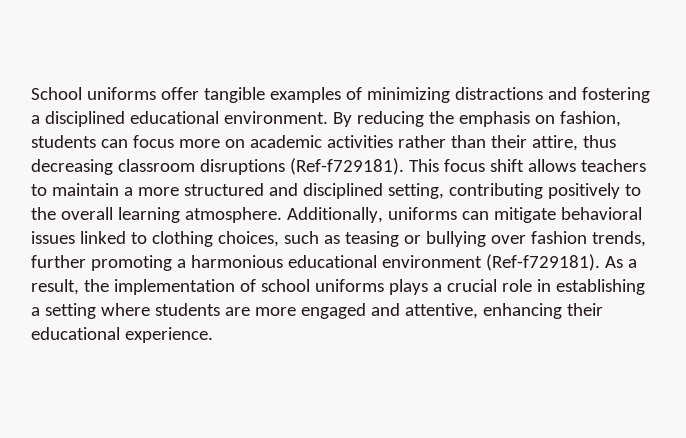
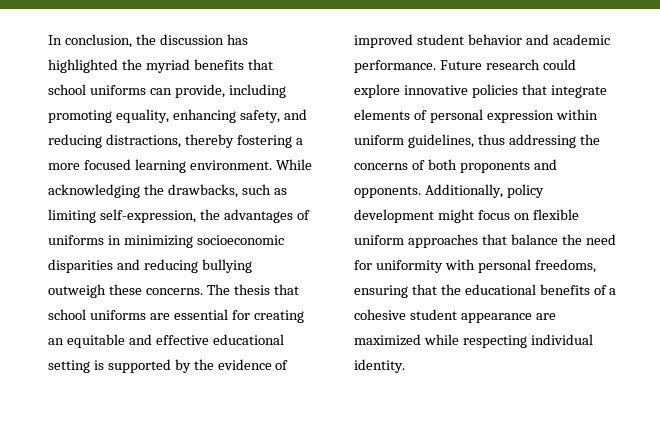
- School uniforms offer tangible examples of minimizing distractions and fostering a disciplined educational environment. By reducing the emphasis on fashion, students can focus more on academic activities rather than their attire, thus decreasing classroom disruptions (Ref-f729181). This focus shift allows teachers to maintain a more structured and disciplined setting, contributing positively to the overall learning atmosphere. Additionally, uniforms can mitigate behavioral issues linked to clothing choices, such as teasing or bullying over fashion trends, further promoting a harmonious educational environment (Ref-f729181). As a result, the implementation of school uniforms plays a crucial role in establishing a setting where students are more engaged and attentive, enhancing their educational experience.
+ In conclusion, the discussion has highlighted the myriad benefits that school uniforms can provide, including promoting equality, enhancing safety, and reducing distractions, thereby fostering a more focused learning environment. While acknowledging the drawbacks, such as limiting self-expression, the advantages of uniforms in minimizing socioeconomic disparities and reducing bullying outweigh these concerns. The thesis that school uniforms are essential for creating an equitable and effective educational setting is supported by the evidence of improved student behavior and academic performance. Future research could explore innovative policies that integrate elements of personal expression within uniform guidelines, thus addressing the concerns of both proponents and opponents. Additionally, policy development might focus on flexible uniform approaches that balance the need for uniformity with personal freedoms, ensuring that the educational benefits of a cohesive student appearance are maximized while respecting individual identity.

